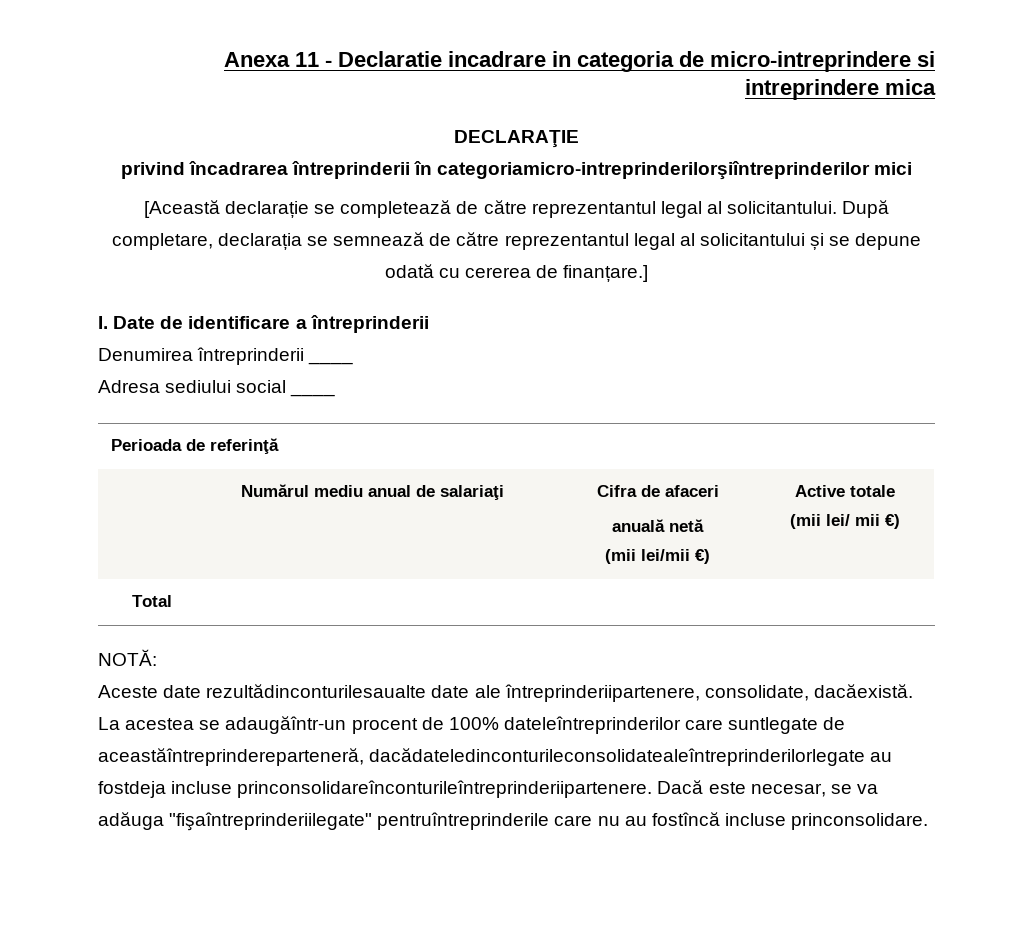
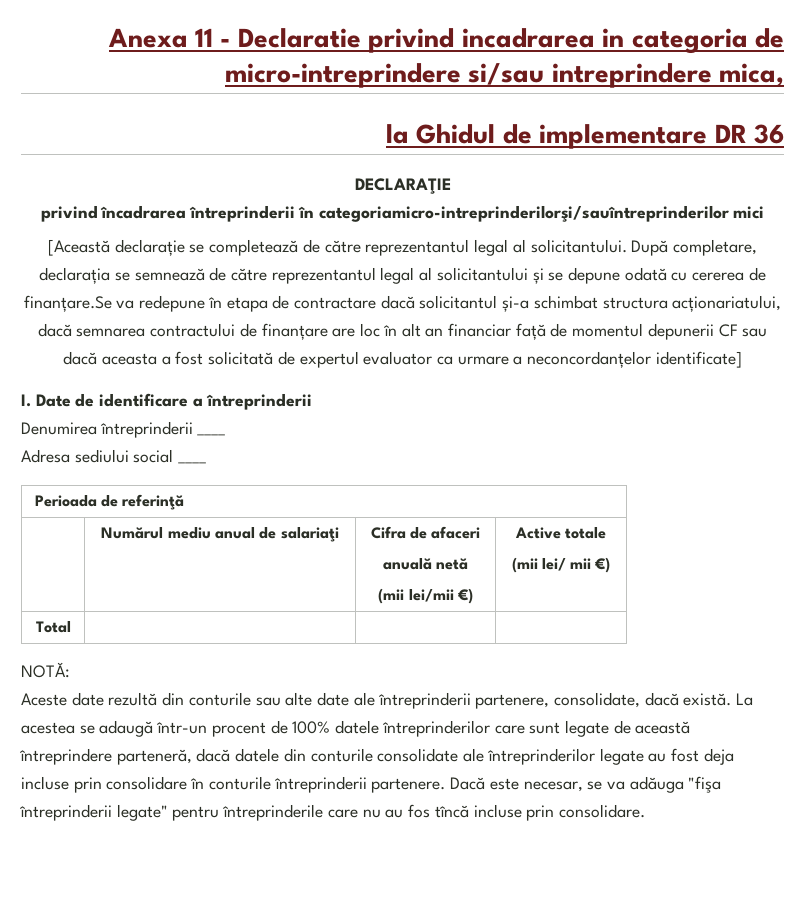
- Anexa 11 - Declaratie incadrare in categoria de micro-intreprindere si intreprindere mica
+ Anexa 11 - Declaratie privind incadrarea in categoria de micro-intreprindere si/sau intreprindere mica,
+ la Ghidul de implementare DR 36
- privind încadrarea întreprinderii în categoriamicro-intreprinderilorşiîntreprinderilor mici
+ privind încadrarea întreprinderii în categoriamicro-intreprinderilorşi/sauîntreprinderilor mici
- După completare, declarația se semnează de către reprezentantul legal al solicitantului și se depune odată cu cererea de finanțare.]
+ După completare, declarația se semnează de către reprezentantul legal al solicitantului și se depune odată cu cererea de finanțare.Se va redepune în etapa de contractare dacă solicitantul și-a schimbat structura acționariatului, dacă semnarea contractului de finanțare are loc în alt an financiar față de momentul depunerii CF sau dacă aceasta a fost solicitată de expertul evaluator ca urmare a neconcordanțelor identificate]
- Aceste date rezultădinconturilesaualte date ale întreprinderiipartenere, consolidate, dacăexistă.
+ Aceste date rezultă din conturile sau alte date ale întreprinderii partenere, consolidate, dacă există.
- La acestea se adaugăîntr-un procent de 100% dateleîntreprinderilor care suntlegate de aceastăîntreprindereparteneră, dacădateledinconturileconsolidatealeîntreprinderilorlegate au fostdeja incluse princonsolidareînconturileîntreprinderiipartenere.
+ La acestea se adaugă într-un procent de 100% datele întreprinderilor care sunt legate de această întreprindere parteneră, dacă datele din conturile consolidate ale întreprinderilor legate au fost deja incluse prin consolidare în conturile întreprinderii partenere.
- Dacă este necesar, se va adăuga "fişaîntreprinderiilegate" pentruîntreprinderile care nu au fostîncă incluse princonsolidare.
+ Dacă este necesar, se va adăuga "fişa întreprinderii legate" pentru întreprinderile care nu au fos tîncă incluse prin consolidare.

